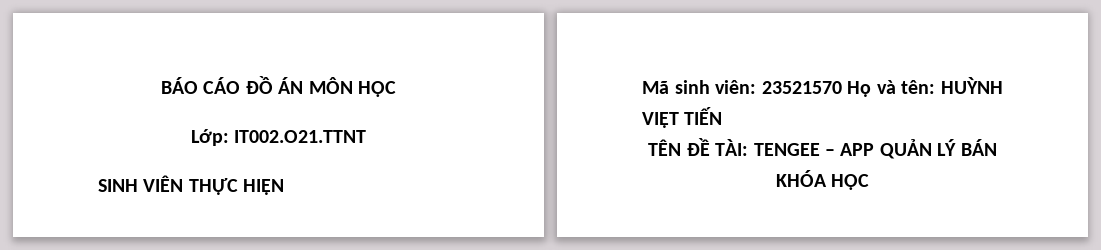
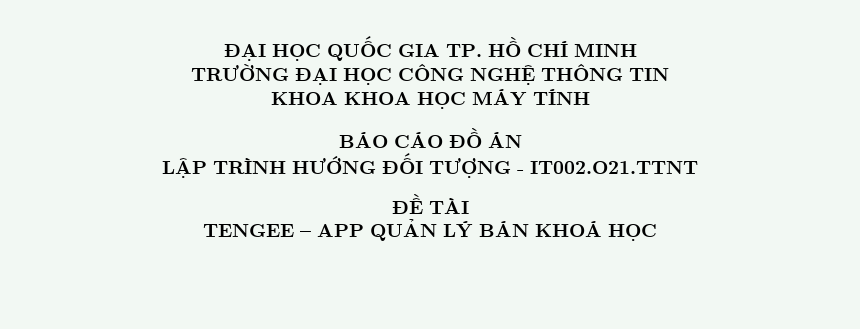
- BÁO CÁO ĐỒ ÁN MÔN HỌC
- Lớp: IT002.O21.TTNT
- SINH VIÊN THỰC HIỆN
- Mã sinh viên: 23521570 Họ và tên: HUỲNH VIỆT TIẾN
- TÊN ĐỀ TÀI: TENGEE – APP QUẢN LÝ BÁN KHÓA HỌC
+ ĐẠI HỌC QUỐC GIA TP. HỒ CHÍ MINH
+ TRƯỜNG ĐẠI HỌC CÔNG NGHỆ THÔNG TIN
+ KHOA KHOA HỌC MÁY TÍNH
+ BÁO CÁO ĐỒ ÁN
+ LẬP TRÌNH HƯỚNG ĐỐI TƯỢNG - IT002.O21.TTNT
+ ĐỀ TÀI
+ TENGEE – APP QUẢN LÝ BÁN KHOÁ HỌC

